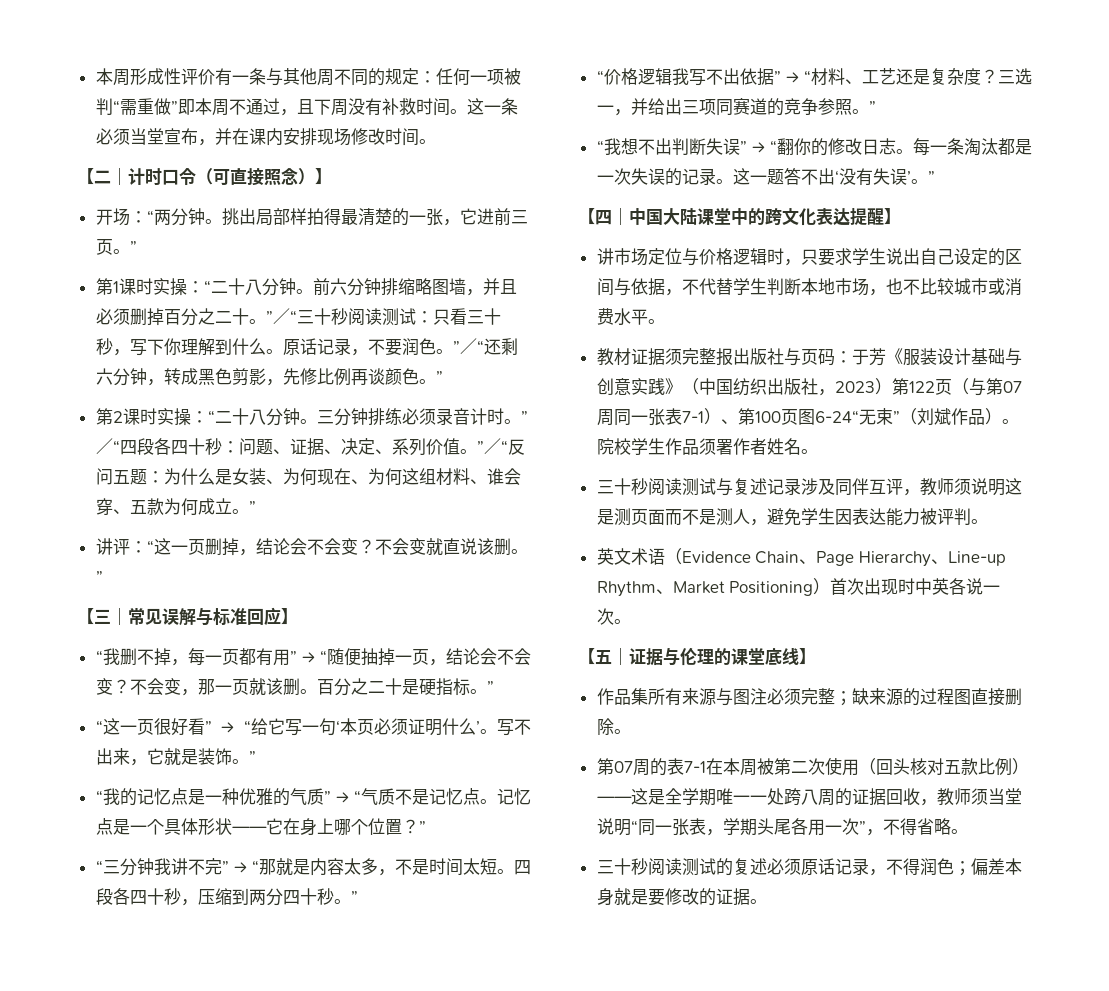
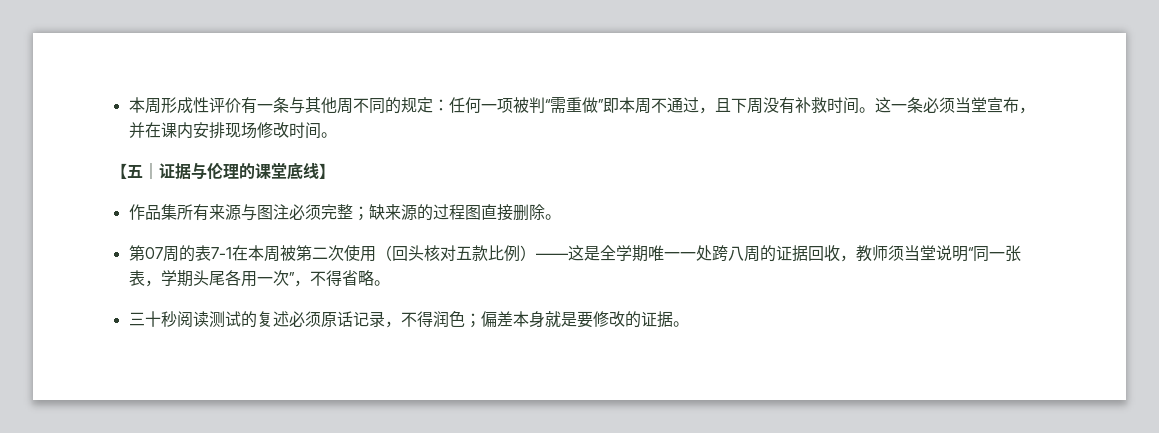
- 【二｜计时口令（可直接照念）】
- 开场：“两分钟。挑出局部样拍得最清楚的一张，它进前三页。”
- 第1课时实操：“二十八分钟。前六分钟排缩略图墙，并且必须删掉百分之二十。”／“三十秒阅读测试：只看三十秒，写下你理解到什么。原话记录，不要润色。”／“还剩六分钟，转成黑色剪影，先修比例再谈颜色。”
- 第2课时实操：“二十八分钟。三分钟排练必须录音计时。”／“四段各四十秒：问题、证据、决定、系列价值。”／“反问五题：为什么是女装、为何现在、为何这组材料、谁会穿、五款为何成立。”
- 讲评：“这一页删掉，结论会不会变？不会变就直说该删。”
- 【三｜常见误解与标准回应】
- “我删不掉，每一页都有用” → “随便抽掉一页，结论会不会变？不会变，那一页就该删。百分之二十是硬指标。”
- “这一页很好看” → “给它写一句‘本页必须证明什么’。写不出来，它就是装饰。”
- “我的记忆点是一种优雅的气质” → “气质不是记忆点。记忆点是一个具体形状——它在身上哪个位置？”
- “三分钟我讲不完” → “那就是内容太多，不是时间太短。四段各四十秒，压缩到两分四十秒。”
- “价格逻辑我写不出依据” → “材料、工艺还是复杂度？三选一，并给出三项同赛道的竞争参照。”
- “我想不出判断失误” → “翻你的修改日志。每一条淘汰都是一次失误的记录。这一题答不出‘没有失误’。”
- 【四｜中国大陆课堂中的跨文化表达提醒】
- 讲市场定位与价格逻辑时，只要求学生说出自己设定的区间与依据，不代替学生判断本地市场，也不比较城市或消费水平。
- 教材证据须完整报出版社与页码：于芳《服装设计基础与创意实践》（中国纺织出版社，2023）第122页（与第07周同一张表7-1）、第100页图6-24“无束”（刘斌作品）。院校学生作品须署作者姓名。
- 三十秒阅读测试与复述记录涉及同伴互评，教师须说明这是测页面而不是测人，避免学生因表达能力被评判。
- 英文术语（Evidence Chain、Page Hierarchy、Line-up Rhythm、Market Positioning）首次出现时中英各说一次。

